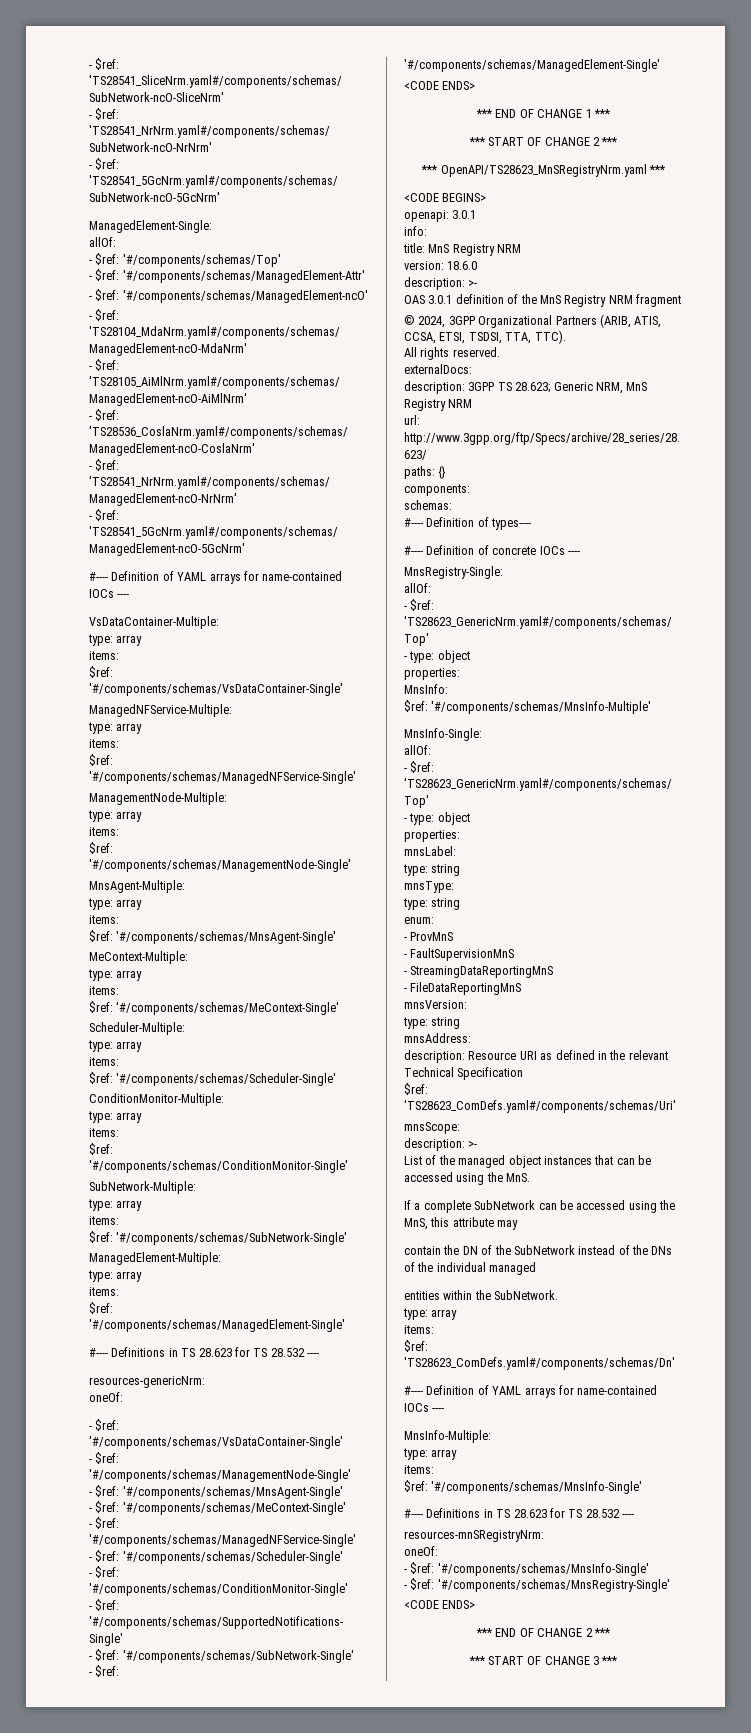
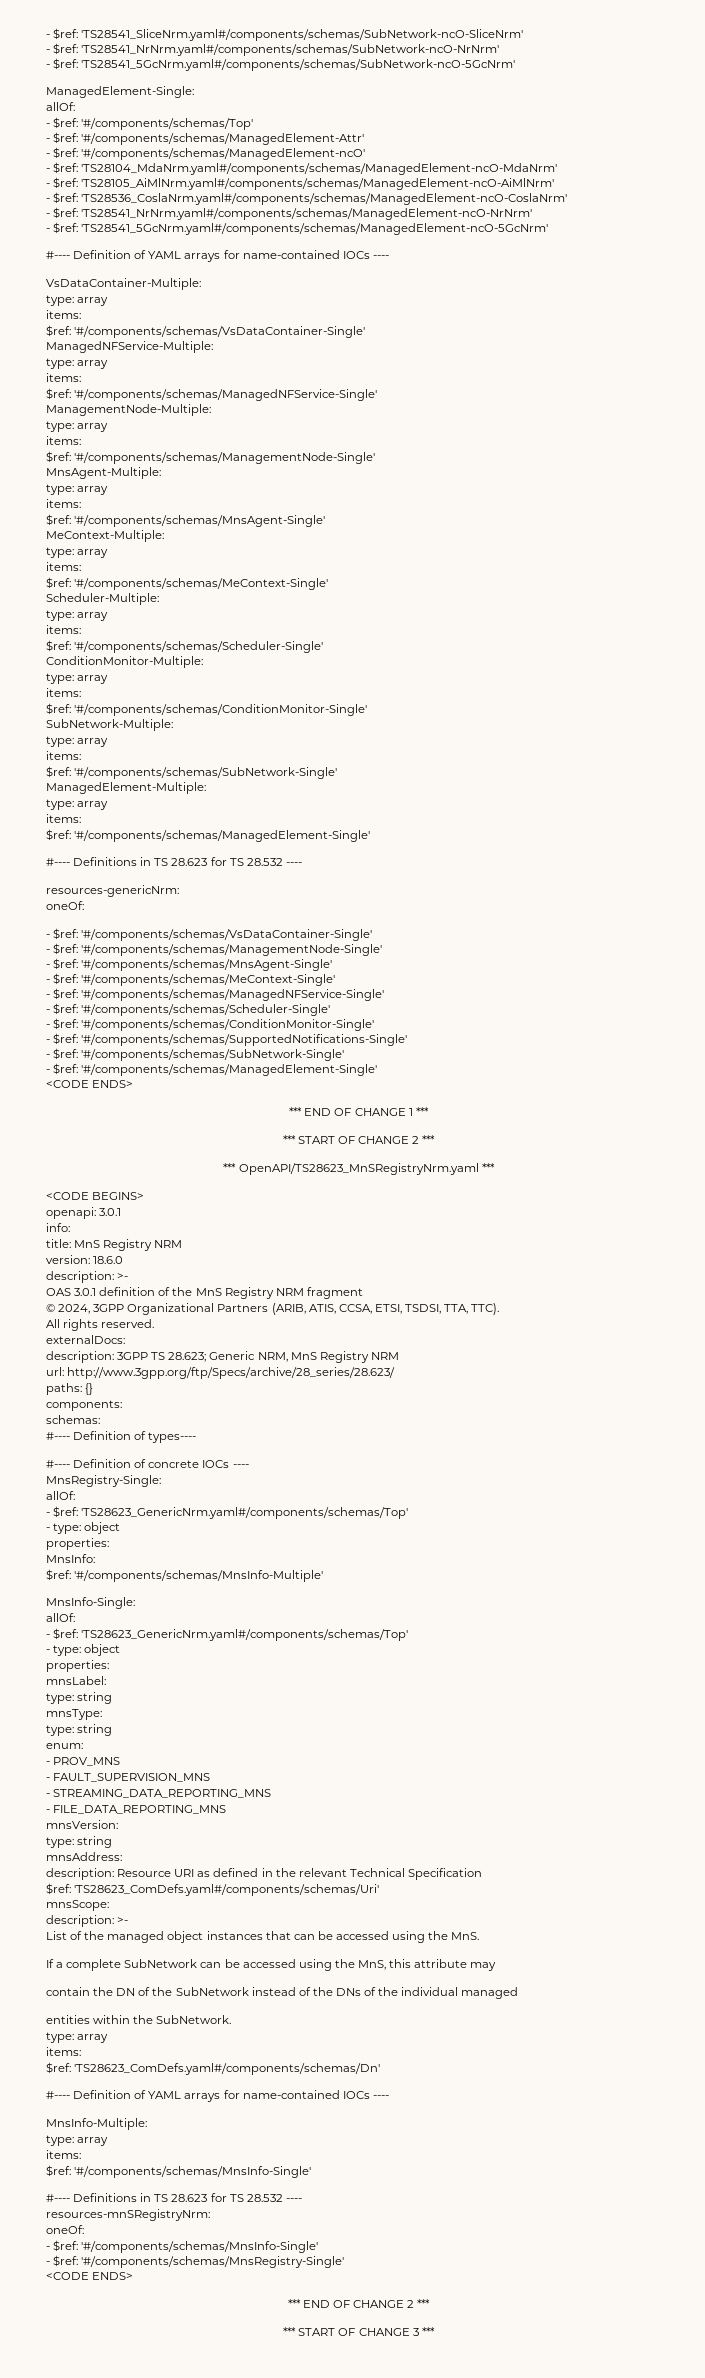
- - ProvMnS
- - FaultSupervisionMnS
- - StreamingDataReportingMnS
- - FileDataReportingMnS
+ - PROV_MNS
+ - FAULT_SUPERVISION_MNS
+ - STREAMING_DATA_REPORTING_MNS
+ - FILE_DATA_REPORTING_MNS

